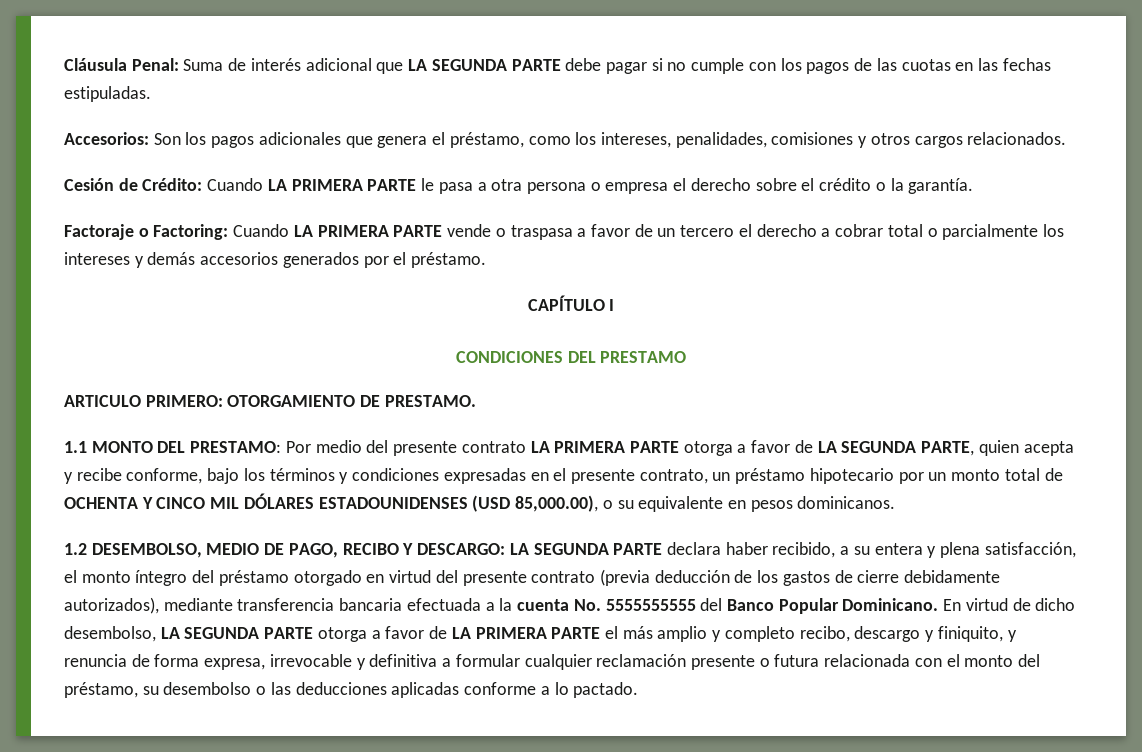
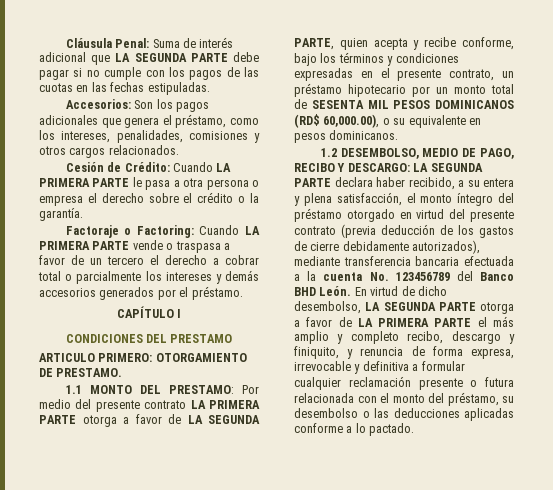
- 1.1 MONTO DEL PRESTAMO: Por medio del presente contrato LA PRIMERA PARTE otorga a favor de LA SEGUNDA PARTE, quien acepta y recibe conforme, bajo los términos y condiciones expresadas en el presente contrato, un préstamo hipotecario por un monto total de OCHENTA Y CINCO MIL DÓLARES ESTADOUNIDENSES (USD 85,000.00), o su equivalente en pesos dominicanos.
+ 1.1 MONTO DEL PRESTAMO: Por medio del presente contrato LA PRIMERA PARTE otorga a favor de LA SEGUNDA PARTE, quien acepta y recibe conforme, bajo los términos y condiciones expresadas en el presente contrato, un préstamo hipotecario por un monto total de SESENTA MIL PESOS DOMINICANOS (RD$ 60,000.00), o su equivalente en pesos dominicanos.
- 1.2 DESEMBOLSO, MEDIO DE PAGO, RECIBO Y DESCARGO: LA SEGUNDA PARTE declara haber recibido, a su entera y plena satisfacción, el monto íntegro del préstamo otorgado en virtud del presente contrato (previa deducción de los gastos de cierre debidamente autorizados), mediante transferencia bancaria efectuada a la cuenta No. 5555555555 del Banco Popular Dominicano.
+ 1.2 DESEMBOLSO, MEDIO DE PAGO, RECIBO Y DESCARGO: LA SEGUNDA PARTE declara haber recibido, a su entera y plena satisfacción, el monto íntegro del préstamo otorgado en virtud del presente contrato (previa deducción de los gastos de cierre debidamente autorizados), mediante transferencia bancaria efectuada a la cuenta No. 123456789 del Banco BHD León.

